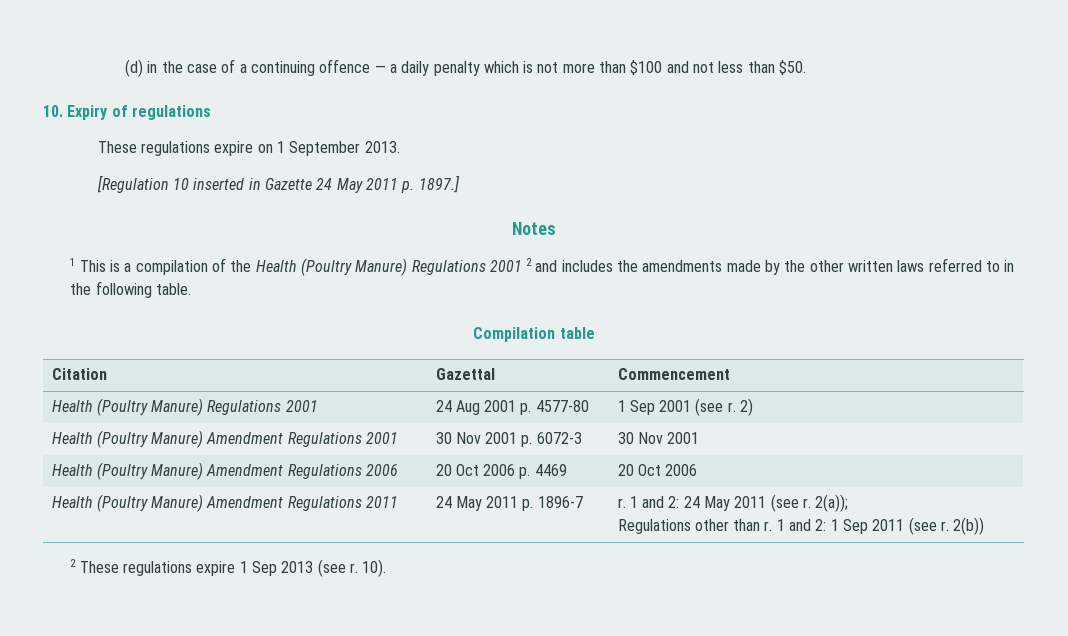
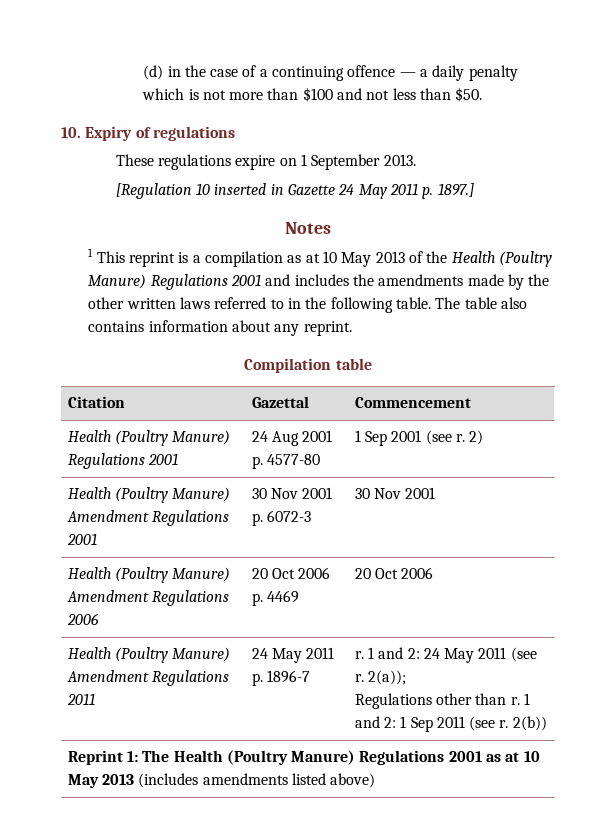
- 1 This is a compilation of the Health (Poultry Manure) Regulations 2001 2 and includes the amendments made by the other written laws referred to in the following table.
+ 1 This reprint is a compilation as at 10 May 2013 of the Health (Poultry Manure) Regulations 2001 and includes the amendments made by the other written laws referred to in the following table. The table also contains information about any reprint.
- 2 These regulations expire 1 Sep 2013 (see r. 10).
+ Reprint 1: The Health (Poultry Manure) Regulations 2001 as at 10 May 2013 (includes amendments listed above)

